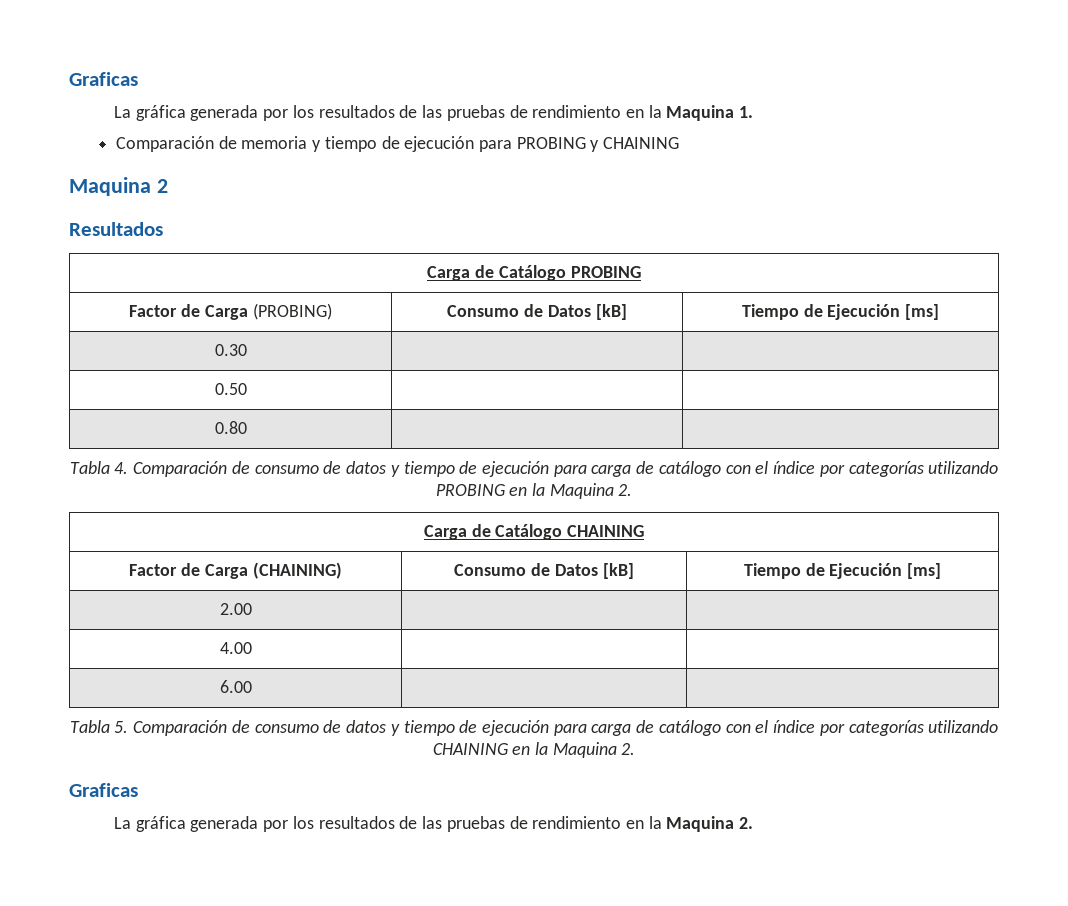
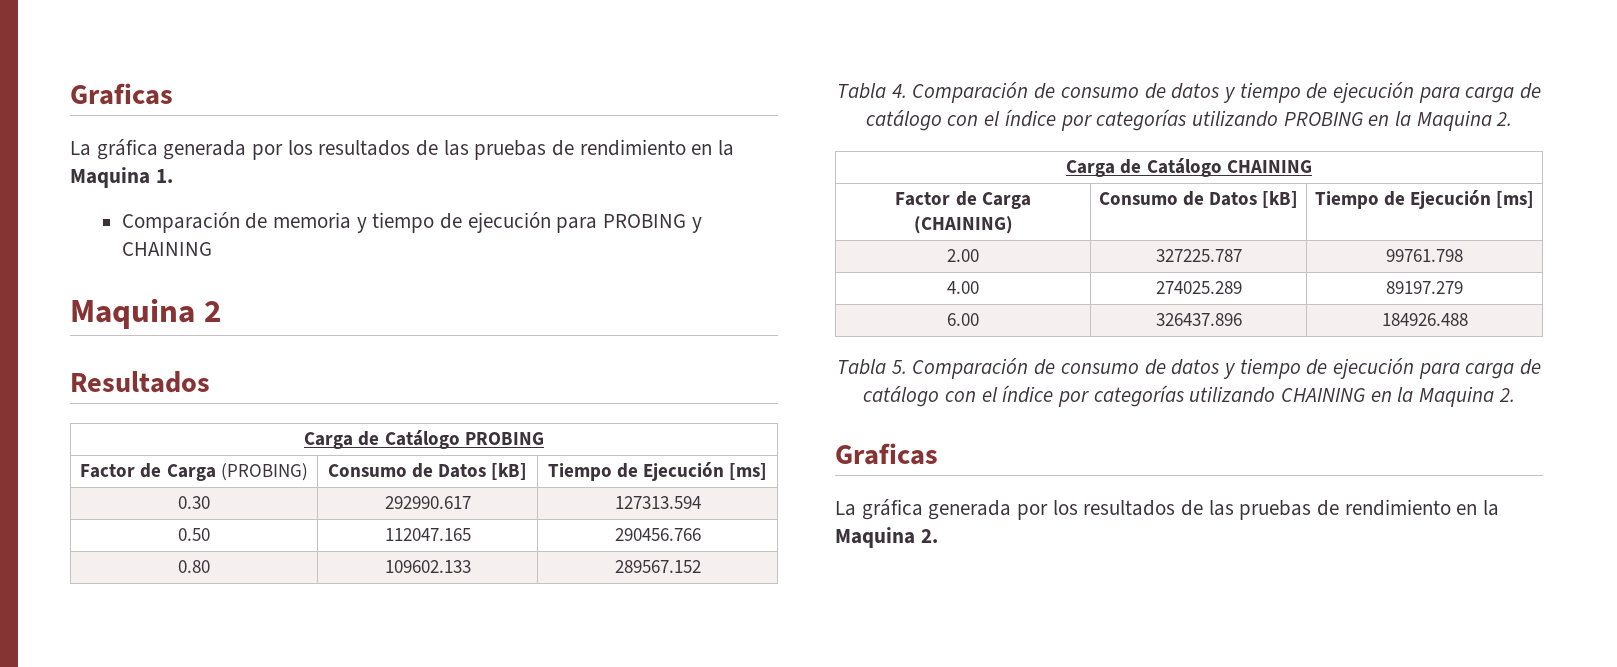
- 0.30 | |
+ 0.30 | 292990.617 | 127313.594
- 0.50 | |
+ 0.50 | 112047.165 | 290456.766
- 0.80 | |
+ 0.80 | 109602.133 | 289567.152
- 2.00 | |
+ 2.00 | 327225.787 | 99761.798
- 4.00 | |
+ 4.00 | 274025.289 | 89197.279
- 6.00 | |
+ 6.00 | 326437.896 | 184926.488

